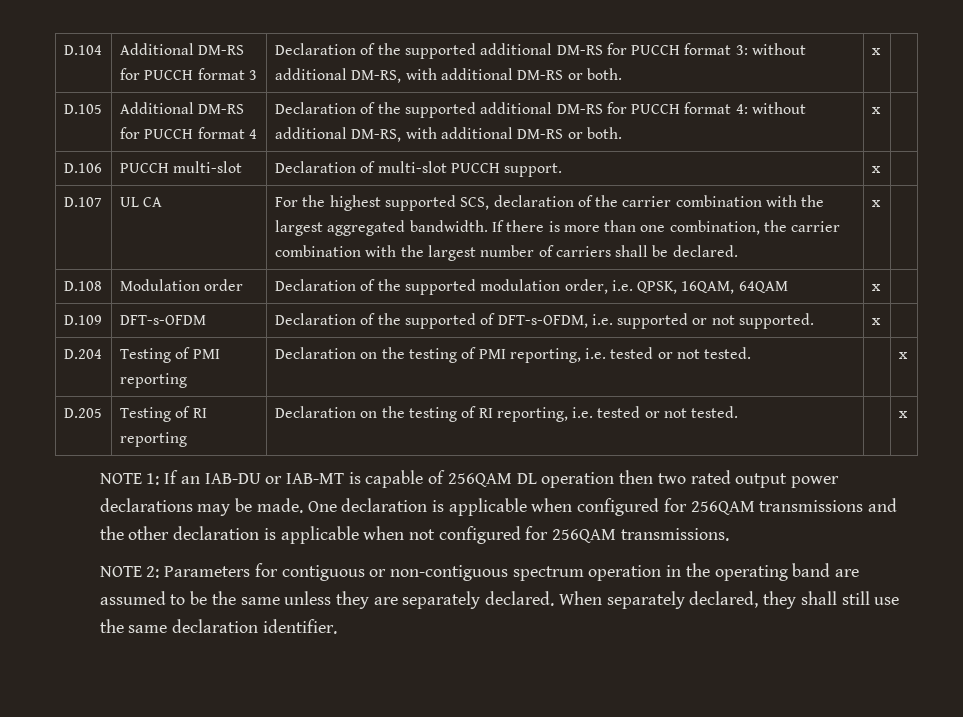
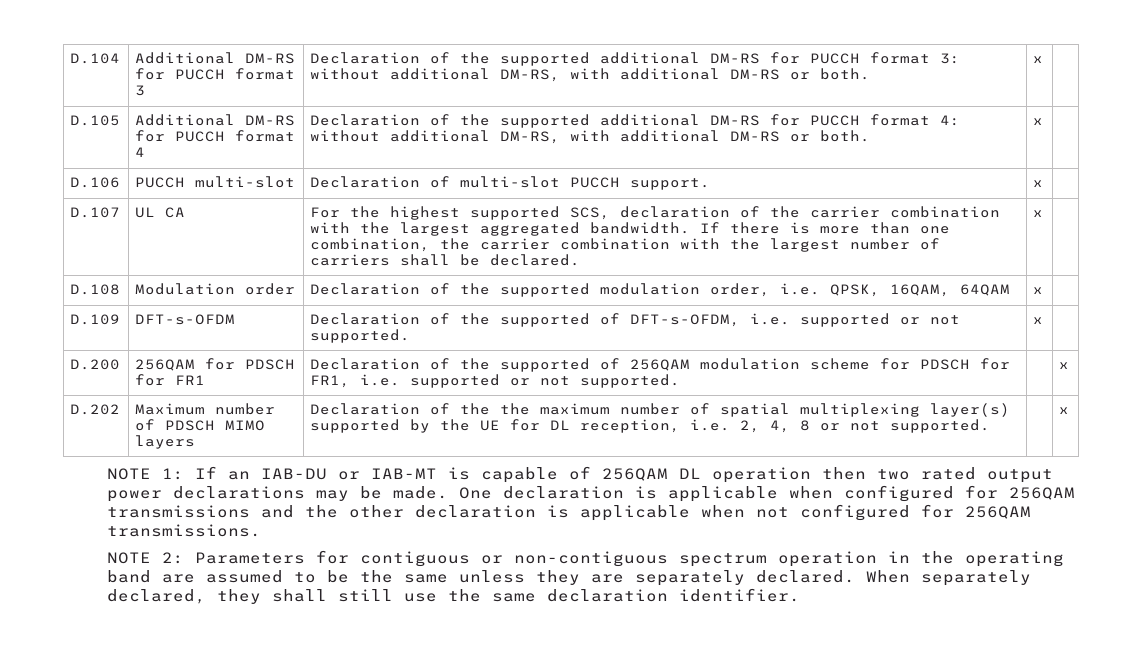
- D.204 | Testing of PMI reporting | Declaration on the testing of PMI reporting, i.e. tested or not tested. | | x
- D.205 | Testing of RI reporting | Declaration on the testing of RI reporting, i.e. tested or not tested. | | x
+ D.200 | 256QAM for PDSCH for FR1 | Declaration of the supported of 256QAM modulation scheme for PDSCH for FR1, i.e. supported or not supported. | | x
+ D.202 | Maximum number of PDSCH MIMO layers | Declaration of the the maximum number of spatial multiplexing layer(s) supported by the UE for DL reception, i.e. 2, 4, 8 or not supported. | | x

